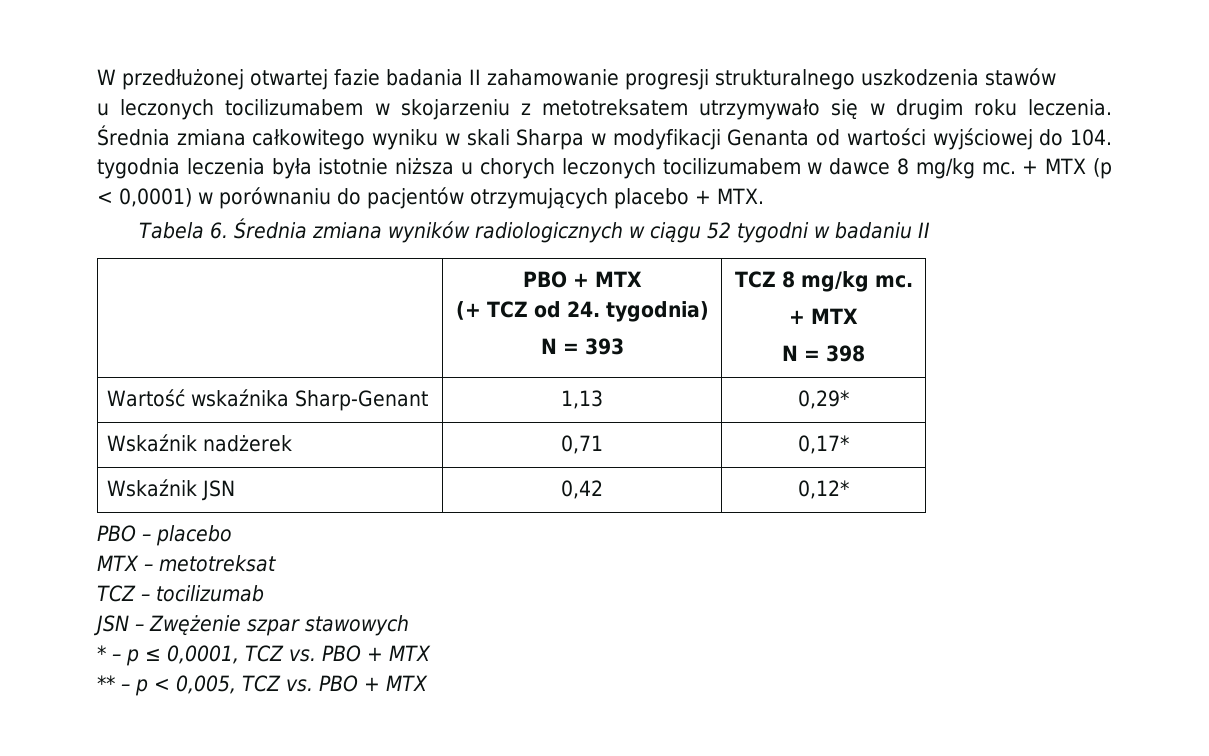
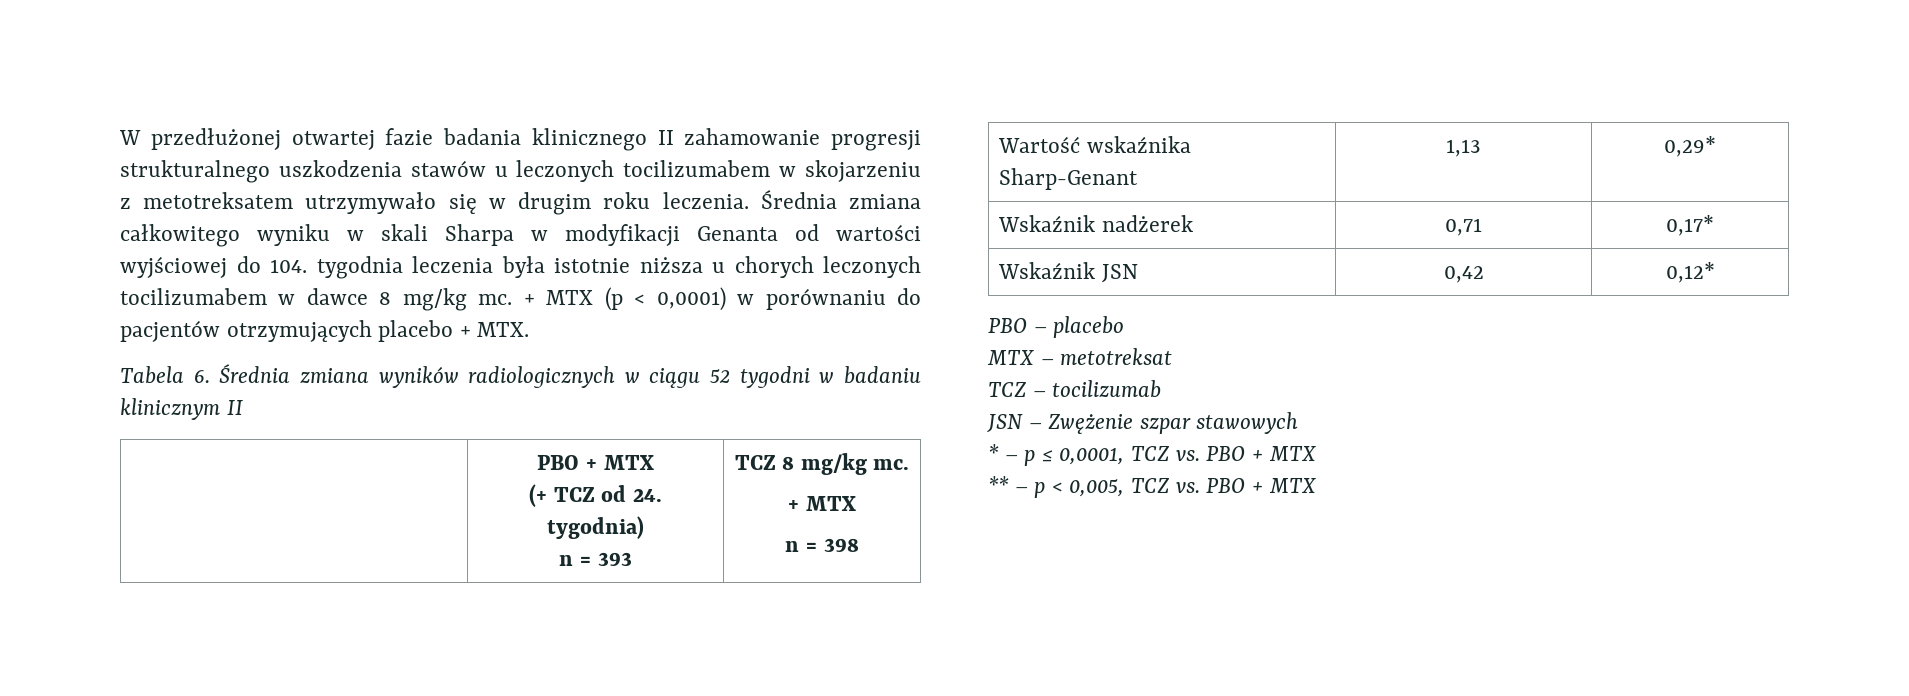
- W przedłużonej otwartej fazie badania II zahamowanie progresji strukturalnego uszkodzenia stawów
- u leczonych tocilizumabem w skojarzeniu z metotreksatem utrzymywało się w drugim roku leczenia.
+ W przedłużonej otwartej fazie badania klinicznego II zahamowanie progresji strukturalnego uszkodzenia stawów u leczonych tocilizumabem w skojarzeniu z metotreksatem utrzymywało się w drugim roku leczenia.
- Tabela 6. Średnia zmiana wyników radiologicznych w ciągu 52 tygodni w badaniu II
+ Tabela 6. Średnia zmiana wyników radiologicznych w ciągu 52 tygodni w badaniu klinicznym II
  | PBO + MTX
  (+ TCZ od 24. tygodnia)
- N = 393 | TCZ 8 mg/kg mc.
+ n = 393 | TCZ 8 mg/kg mc.
  + MTX
- N = 398
+ n = 398

